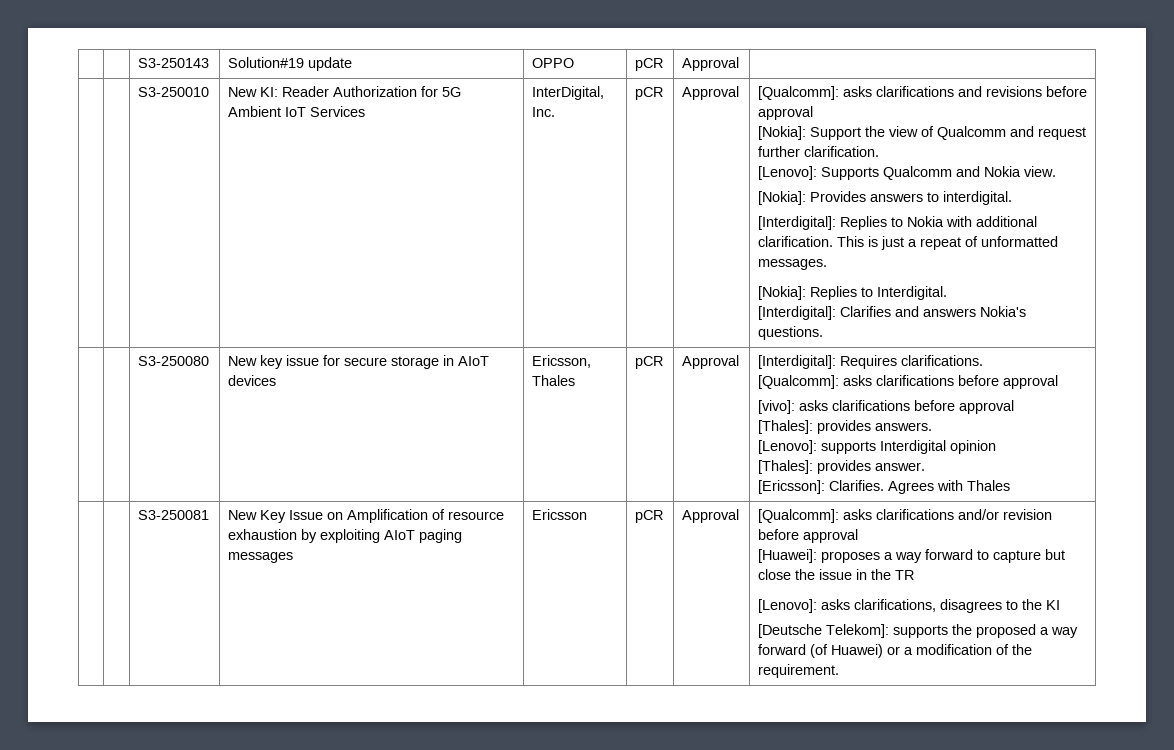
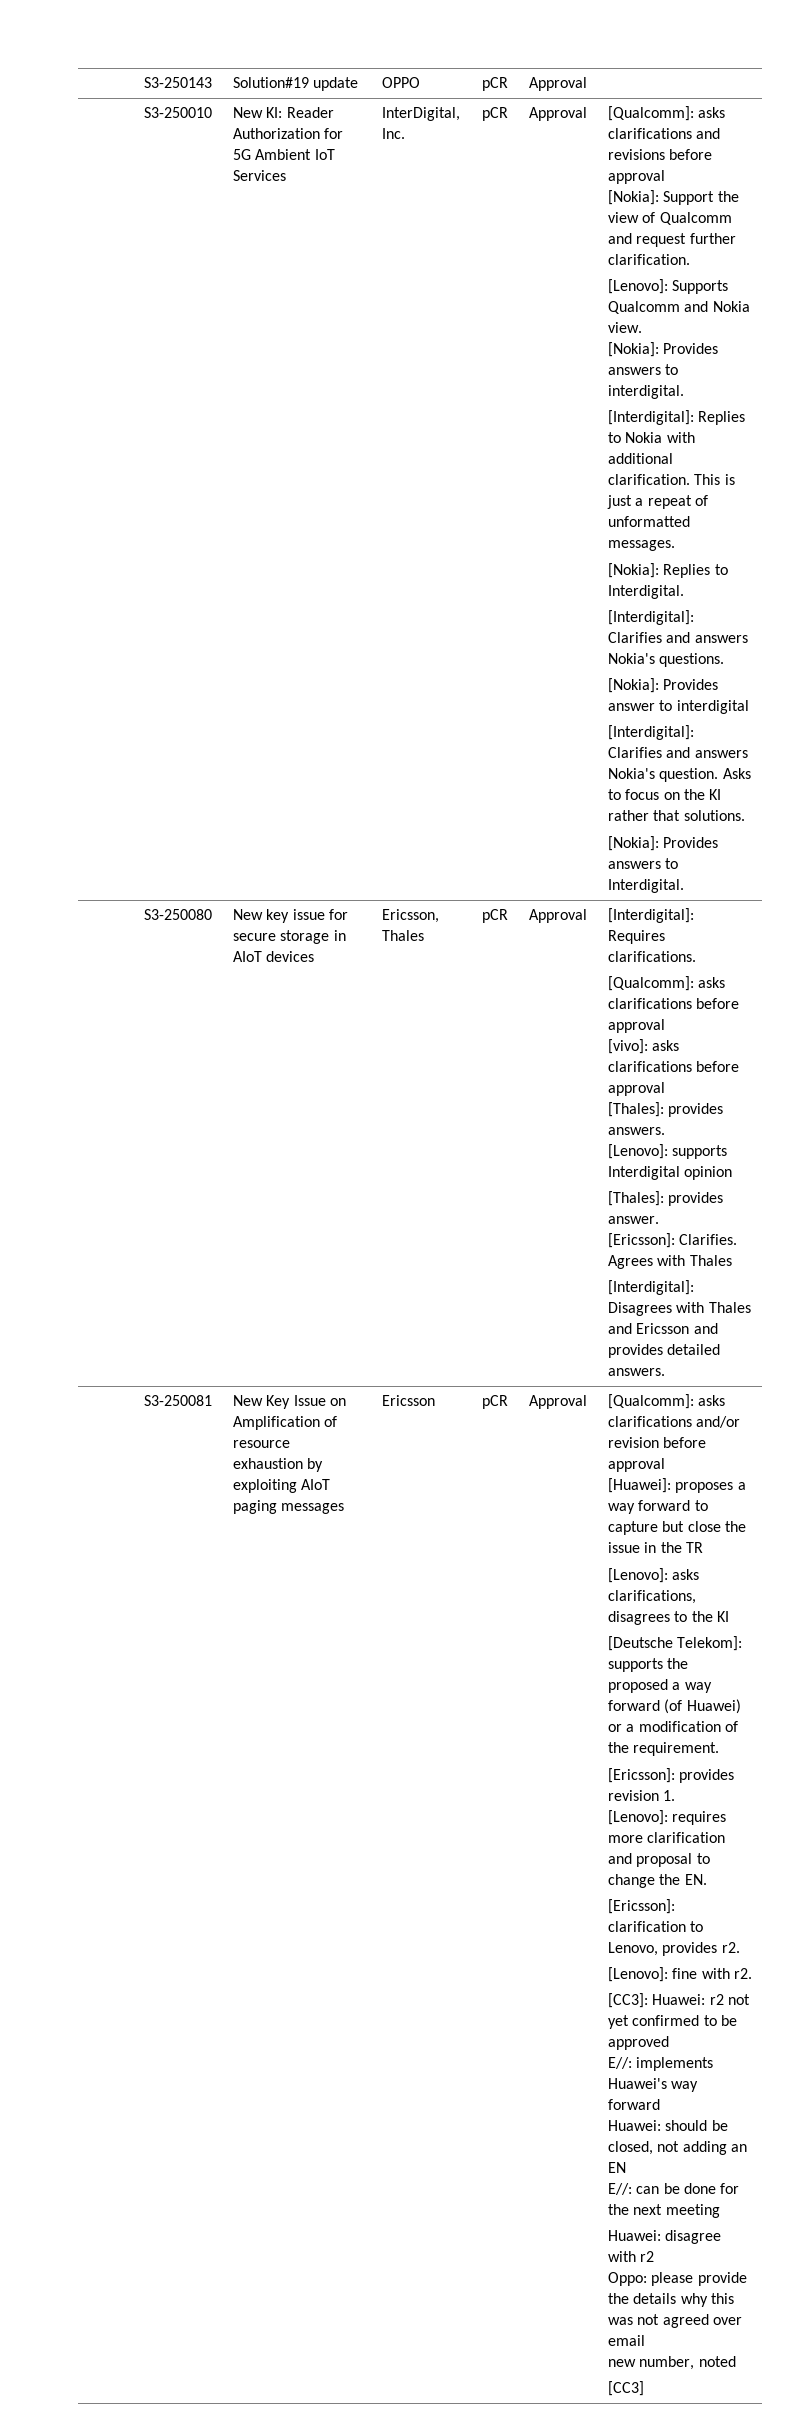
+ [Nokia]: Provides answer to interdigital
+ [Interdigital]: Clarifies and answers Nokia's question. Asks to focus on the KI rather that solutions.
+ [Nokia]: Provides answers to Interdigital.
+ [Interdigital]: Disagrees with Thales and Ericsson and provides detailed answers.
+ [Ericsson]: provides revision 1.
+ [Lenovo]: requires more clarification and proposal to change the EN.
+ [Ericsson]: clarification to Lenovo, provides r2.
+ [Lenovo]: fine with r2.
+ [CC3]: Huawei: r2 not yet confirmed to be approved
+ E//: implements Huawei's way forward
+ Huawei: should be closed, not adding an EN
+ E//: can be done for the next meeting
+ Huawei: disagree with r2
+ Oppo: please provide the details why this was not agreed over email
+ new number, noted
+ [CC3]

